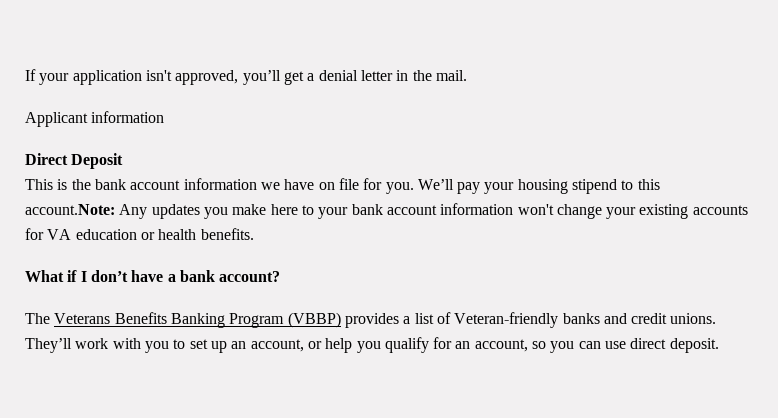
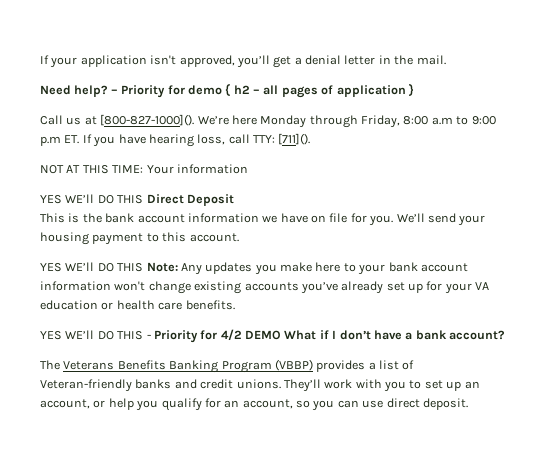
- Applicant information
- Direct Deposit
+ Need help? – Priority for demo { h2 – all pages of application }
+ Call us at [800-827-1000](). We’re here Monday through Friday, 8:00 a.m to 9:00 p.m ET. If you have hearing loss, call TTY: [711]().
+ NOT AT THIS TIME: Your information
+ YES WE’ll DO THIS Direct Deposit
- We’ll pay your housing stipend to this account.Note: Any updates you make here to your bank account information won't change your existing accounts for VA education or health benefits.
+ We’ll send your housing payment to this account.
+ YES WE’ll DO THIS Note: Any updates you make here to your bank account information won't change existing accounts you’ve already set up for your VA education or health care benefits.
- What if I don’t have a bank account?
+ YES WE’ll DO THIS - Priority for 4/2 DEMO What if I don’t have a bank account?

